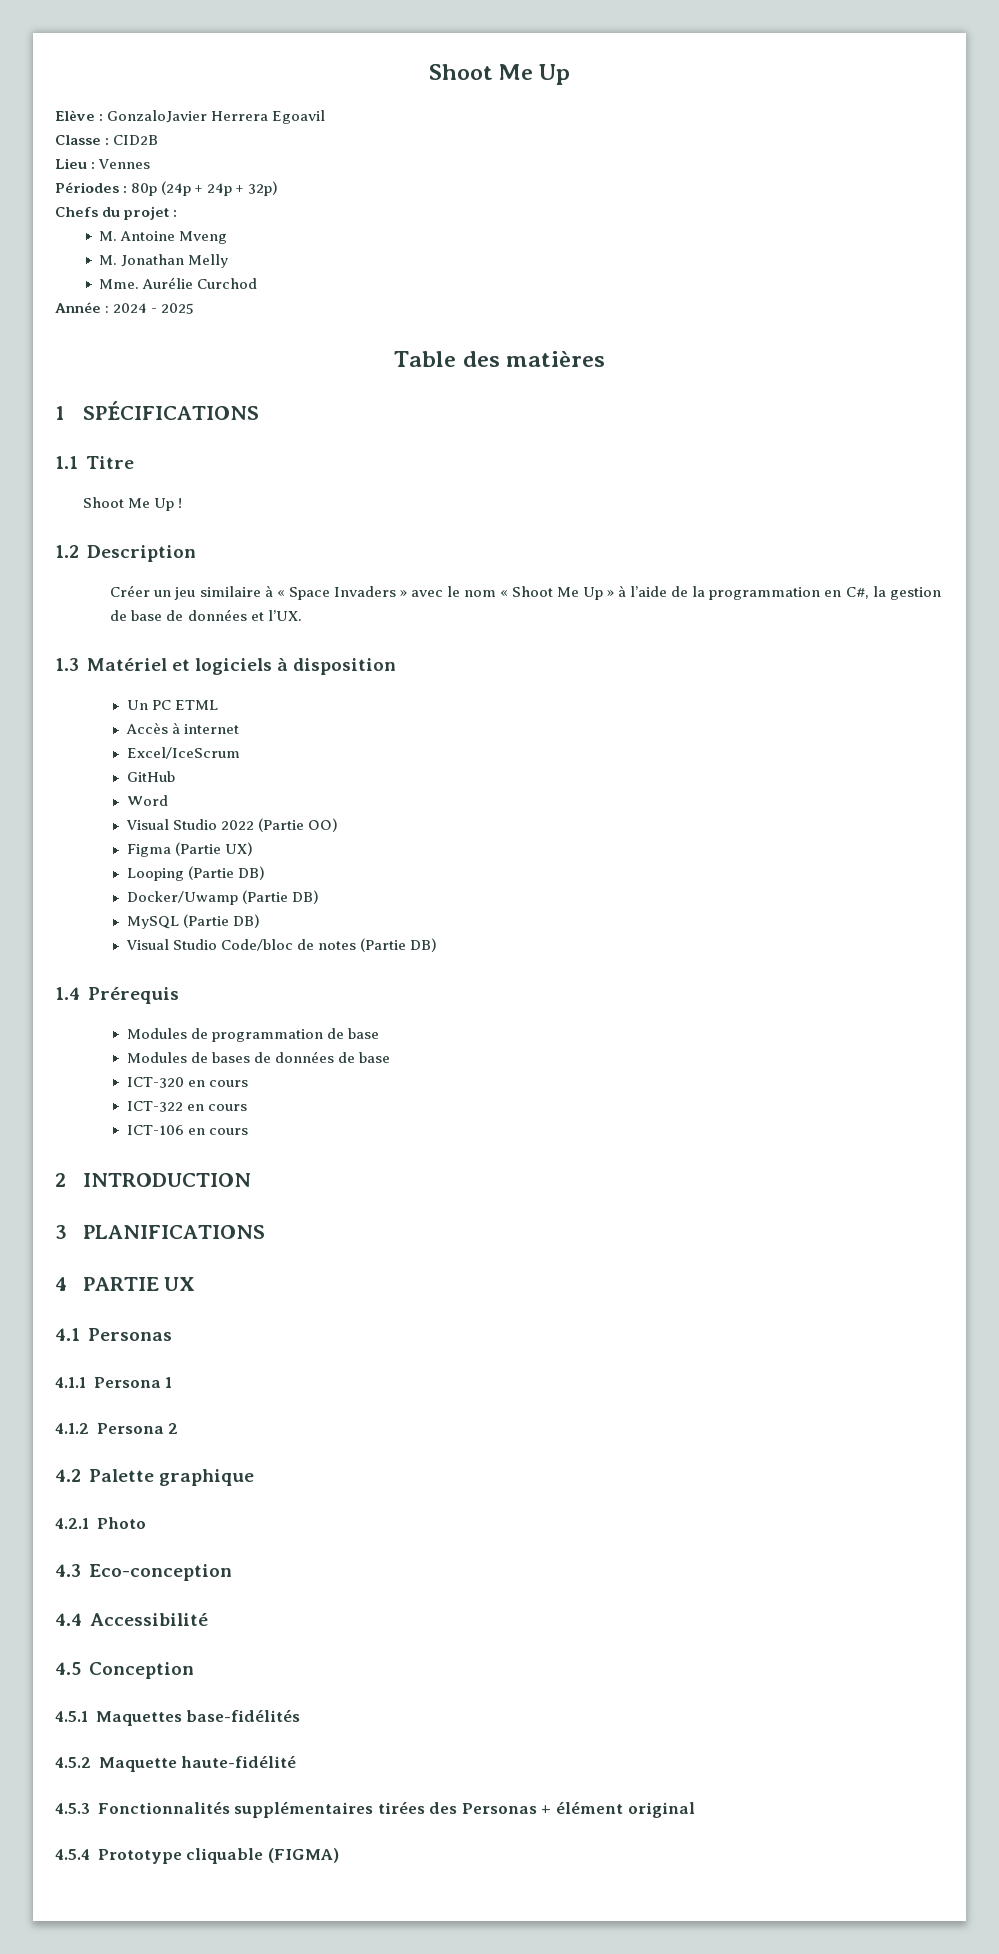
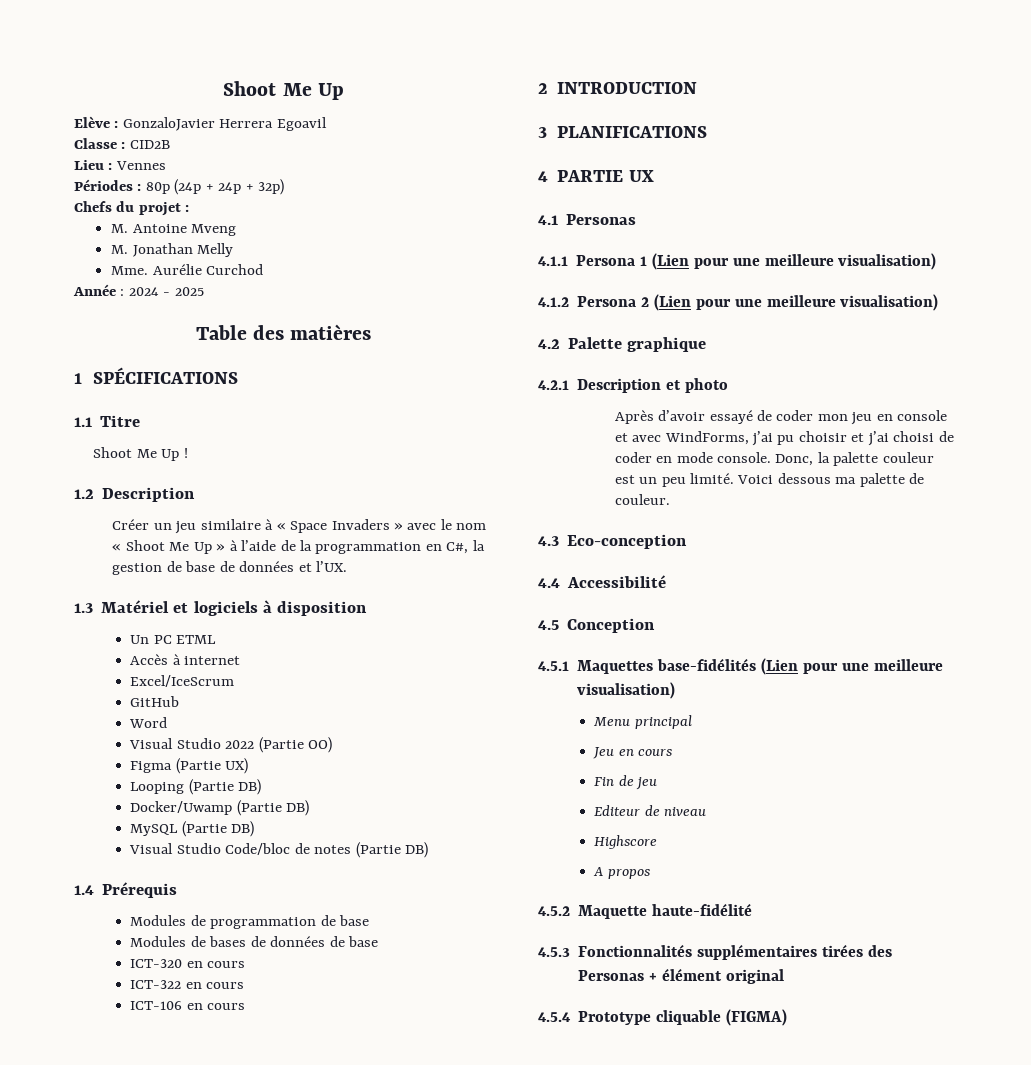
- 4.1.1 Persona 1
- 4.1.2 Persona 2
+ 4.1.1 Persona 1 (Lien pour une meilleure visualisation)
+ 4.1.2 Persona 2 (Lien pour une meilleure visualisation)
  4.2 Palette graphique
- 4.2.1 Photo
+ 4.2.1 Description et photo
+ Après d’avoir essayé de coder mon jeu en console et avec WindForms, j’ai pu choisir et j’ai choisi de coder en mode console. Donc, la palette couleur est un peu limité. Voici dessous ma palette de couleur.
- 4.5.1 Maquettes base-fidélités
+ 4.5.1 Maquettes base-fidélités (Lien pour une meilleure visualisation)
+ Menu principal
+ Jeu en cours
+ Fin de jeu
+ Editeur de niveau
+ Highscore
+ A propos

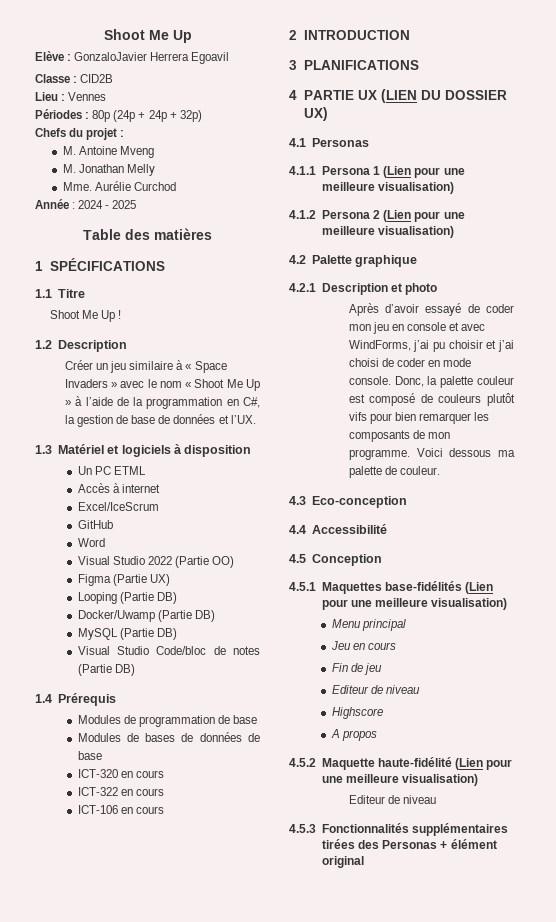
- 4 PARTIE UX
+ 4 PARTIE UX (LIEN DU DOSSIER UX)
- Donc, la palette couleur est un peu limité.
+ Donc, la palette couleur est composé de couleurs plutôt vifs pour bien remarquer les composants de mon programme.
- 4.5.2 Maquette haute-fidélité
+ 4.5.2 Maquette haute-fidélité (Lien pour une meilleure visualisation)
+ Editeur de niveau
- 4.5.4 Prototype cliquable (FIGMA)

